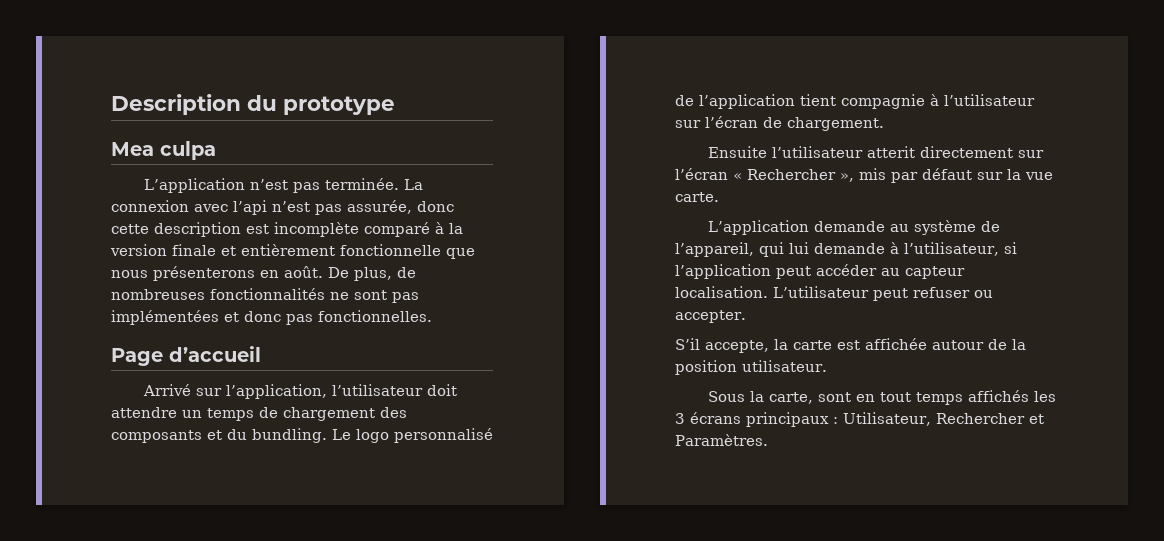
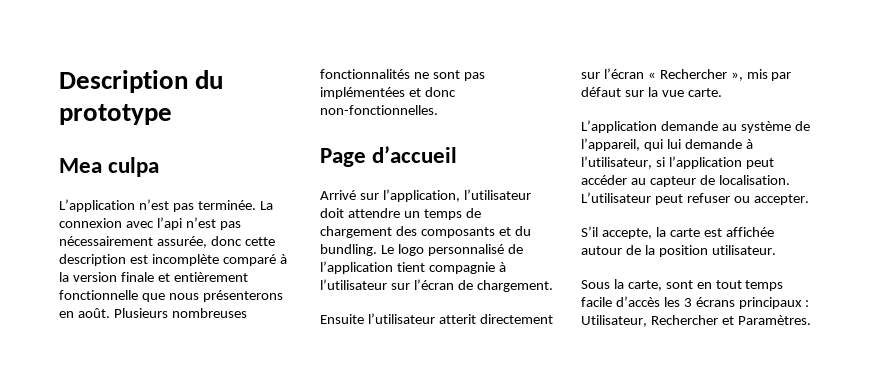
- La connexion avec l’api n’est pas assurée, donc cette description est incomplète comparé à la version finale et entièrement fonctionnelle que nous présenterons en août.
+ La connexion avec l’api n’est pas nécessairement assurée, donc cette description est incomplète comparé à la version finale et entièrement fonctionnelle que nous présenterons en août.
- De plus, de nombreuses fonctionnalités ne sont pas implémentées et donc pas fonctionnelles.
+ Plusieurs nombreuses fonctionnalités ne sont pas implémentées et donc non-fonctionnelles.
- L’application demande au système de l’appareil, qui lui demande à l’utilisateur, si l’application peut accéder au capteur localisation.
+ L’application demande au système de l’appareil, qui lui demande à l’utilisateur, si l’application peut accéder au capteur de localisation.
- Sous la carte, sont en tout temps affichés les 3 écrans principaux : Utilisateur, Rechercher et Paramètres.
+ Sous la carte, sont en tout temps facile d’accès les 3 écrans principaux : Utilisateur, Rechercher et Paramètres.

